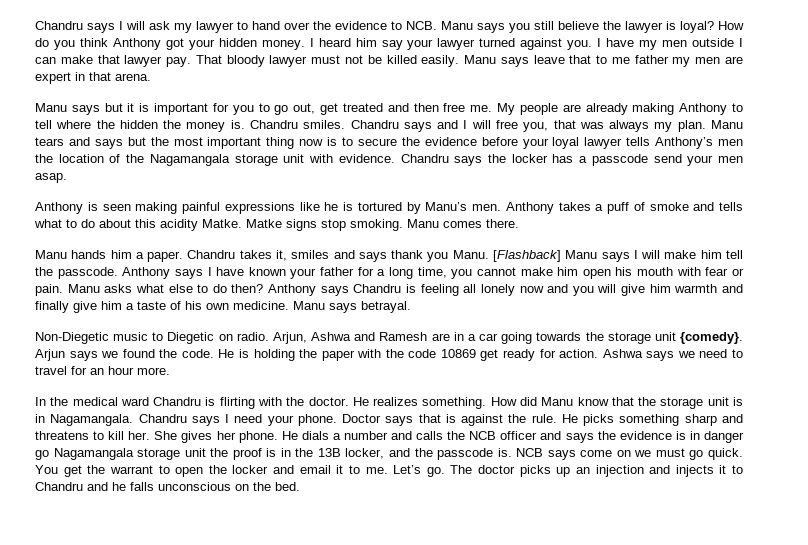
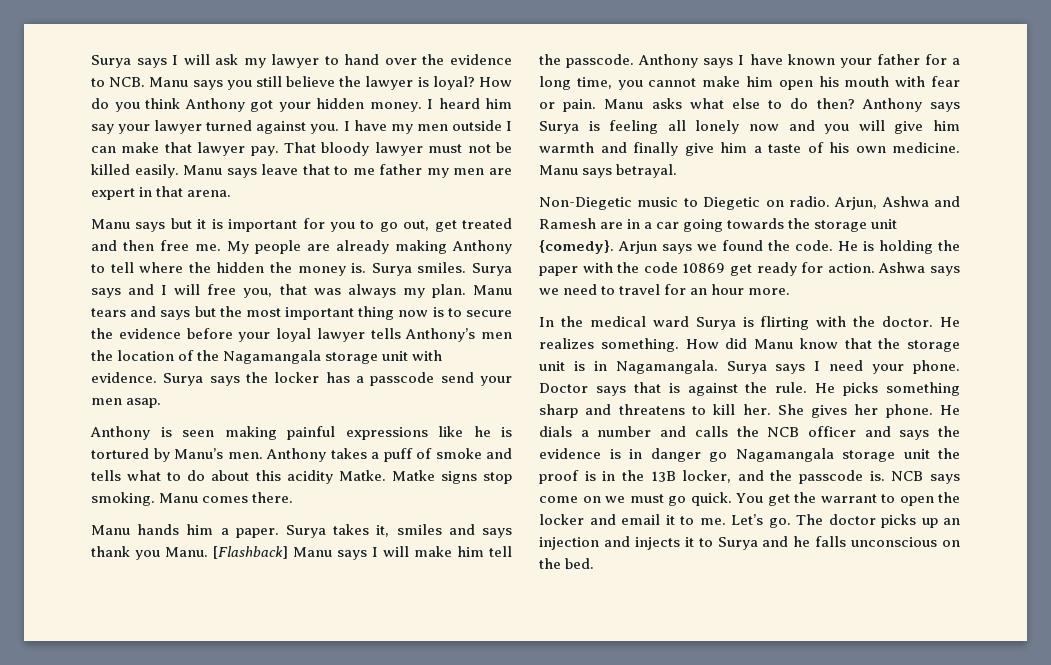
- Chandru says I will ask my lawyer to hand over the evidence to NCB. Manu says you still believe the lawyer is loyal?
+ Surya says I will ask my lawyer to hand over the evidence to NCB. Manu says you still believe the lawyer is loyal?
- Chandru smiles. Chandru says and I will free you, that was always my plan.
+ Surya smiles. Surya says and I will free you, that was always my plan.
- Chandru says the locker has a passcode send your men asap.
+ Surya says the locker has a passcode send your men asap.
- Chandru takes it, smiles and says thank you Manu.
+ Surya takes it, smiles and says thank you Manu.
- Anthony says Chandru is feeling all lonely now and you will give him warmth and finally give him a taste of his own medicine.
+ Anthony says Surya is feeling all lonely now and you will give him warmth and finally give him a taste of his own medicine.
- In the medical ward Chandru is flirting with the doctor.
+ In the medical ward Surya is flirting with the doctor.
- Chandru says I need your phone.
+ Surya says I need your phone.
- The doctor picks up an injection and injects it to Chandru and he falls unconscious on the bed.
+ The doctor picks up an injection and injects it to Surya and he falls unconscious on the bed.

